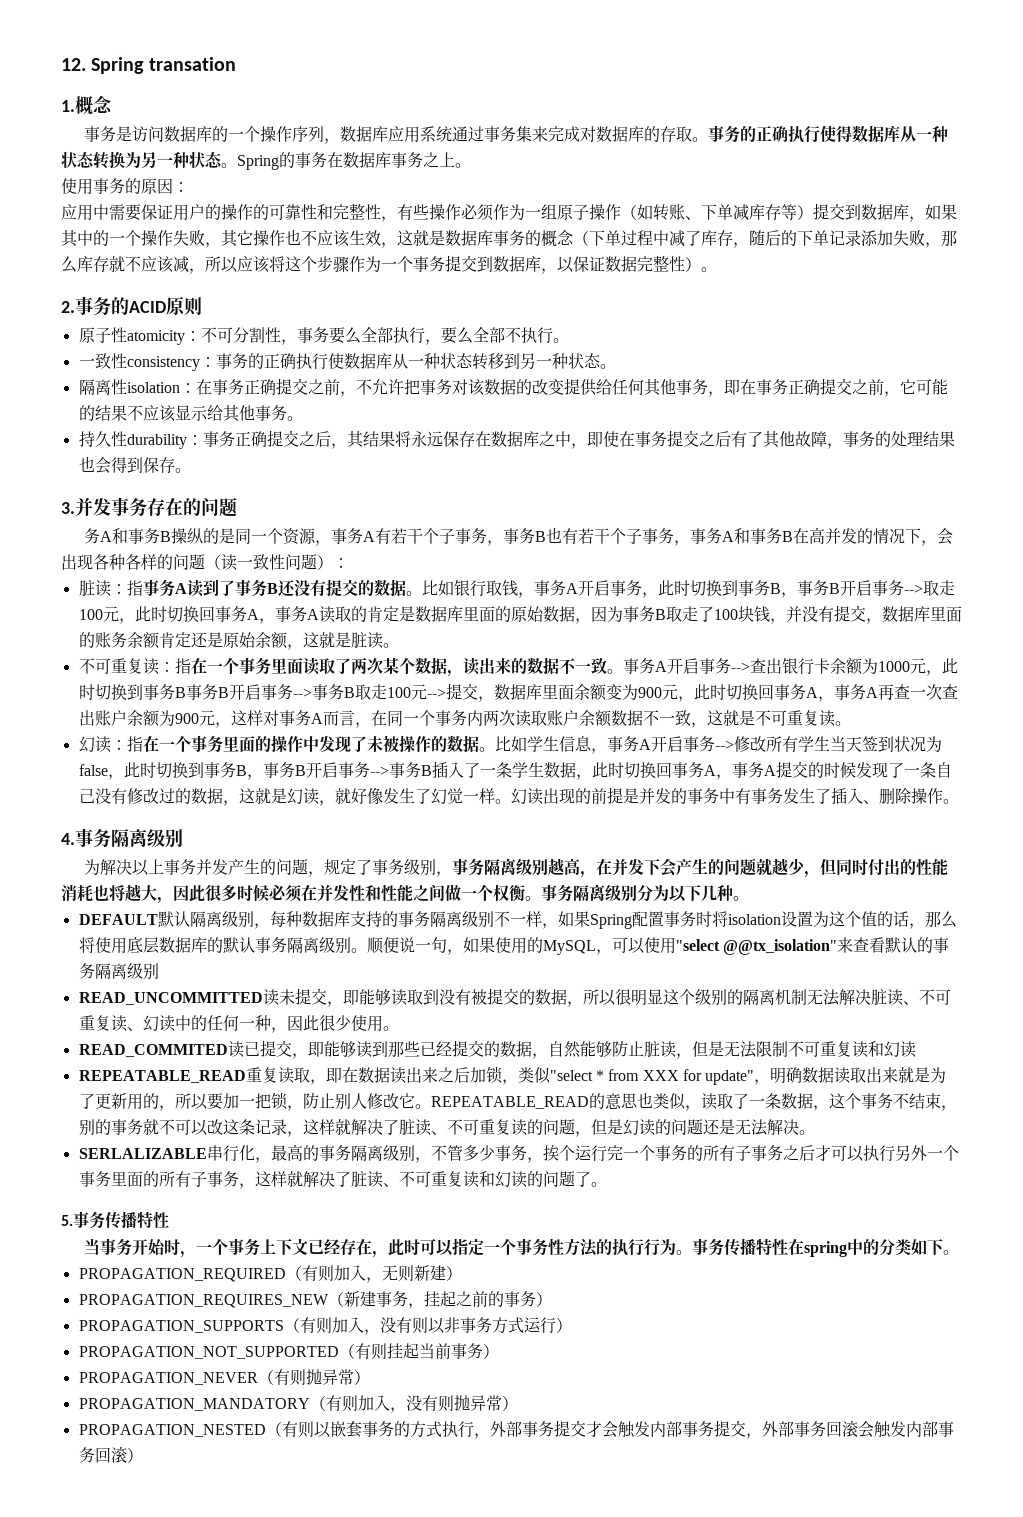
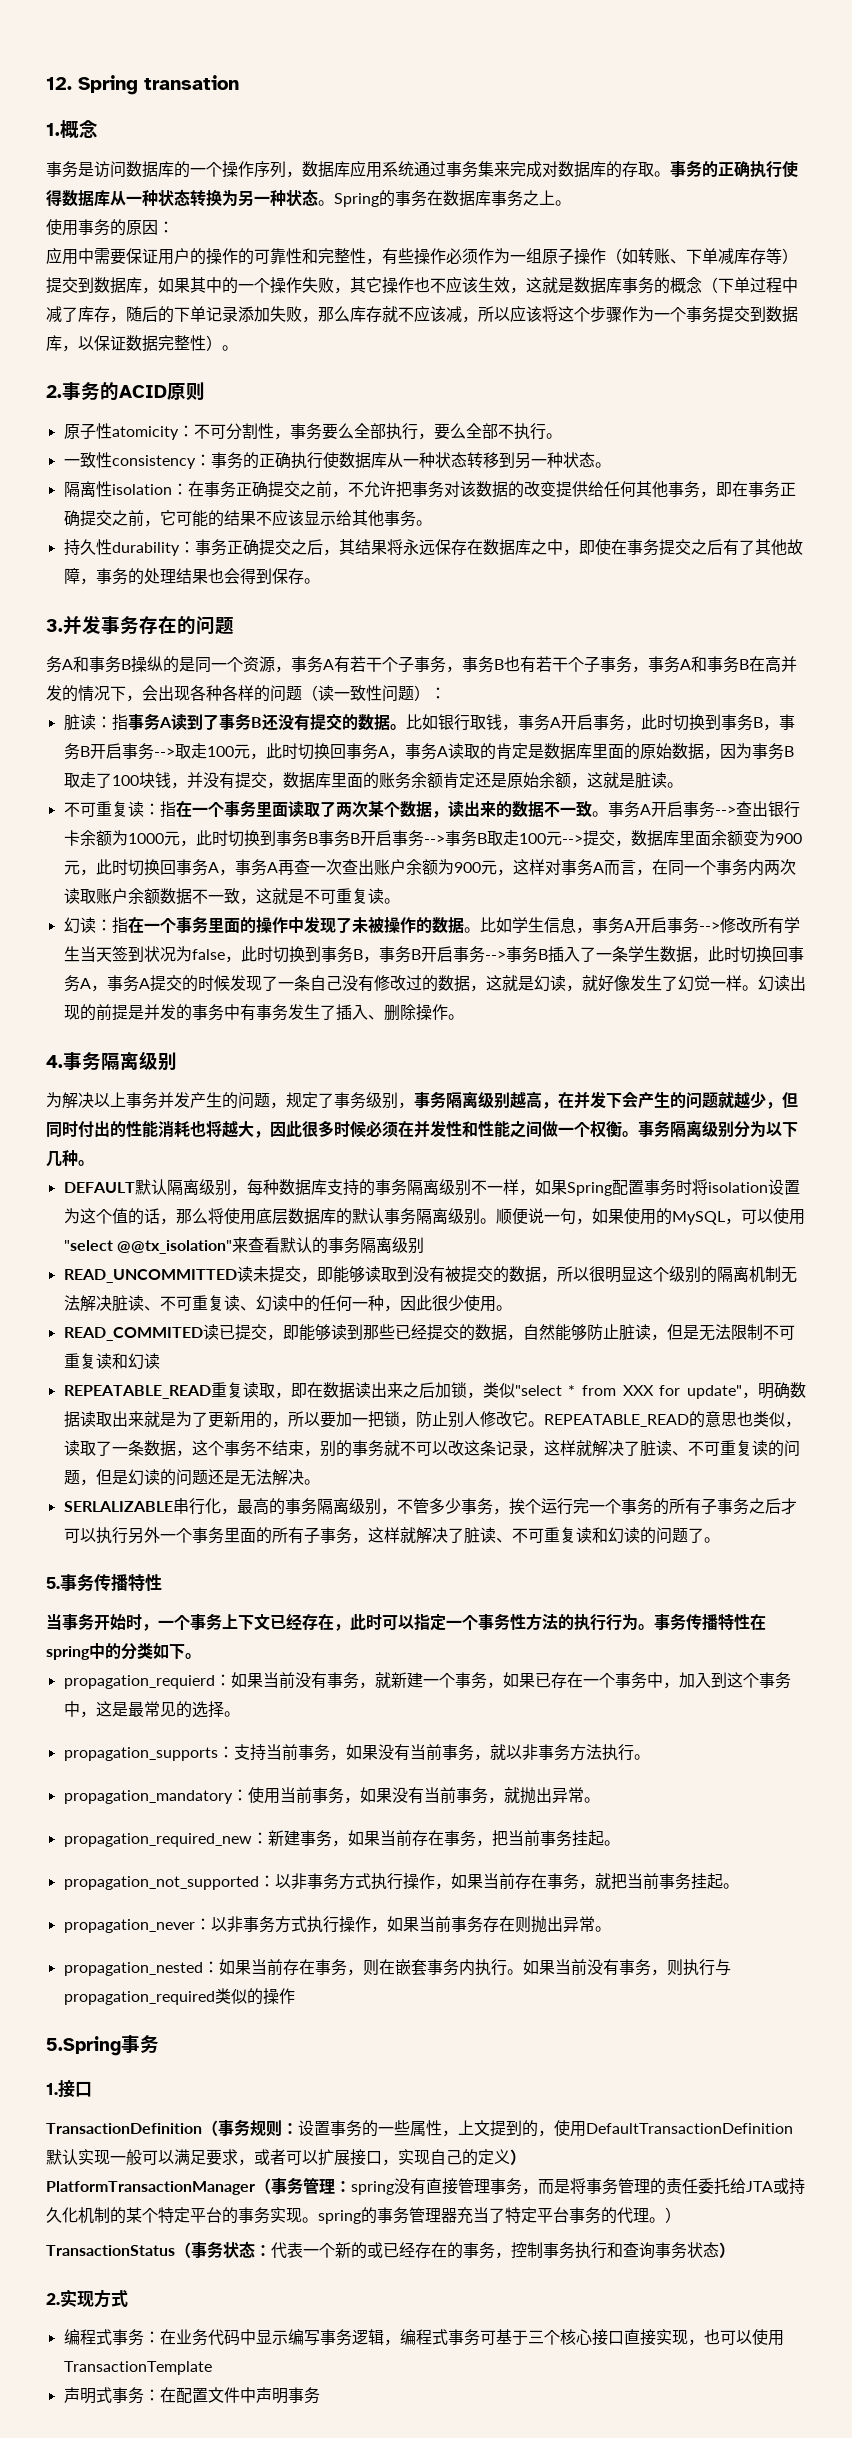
- PROPAGATION_REQUIRED（有则加入，无则新建）
- PROPAGATION_REQUIRES_NEW（新建事务，挂起之前的事务）
- PROPAGATION_SUPPORTS（有则加入，没有则以非事务方式运行）
- PROPAGATION_NOT_SUPPORTED（有则挂起当前事务）
- PROPAGATION_NEVER（有则抛异常）
- PROPAGATION_MANDATORY（有则加入，没有则抛异常）
- PROPAGATION_NESTED（有则以嵌套事务的方式执行，外部事务提交才会触发内部事务提交，外部事务回滚会触发内部事务回滚）
+ propagation_requierd：如果当前没有事务，就新建一个事务，如果已存在一个事务中，加入到这个事务中，这是最常见的选择。
+ propagation_supports：支持当前事务，如果没有当前事务，就以非事务方法执行。
+ propagation_mandatory：使用当前事务，如果没有当前事务，就抛出异常。
+ propagation_required_new：新建事务，如果当前存在事务，把当前事务挂起。
+ propagation_not_supported：以非事务方式执行操作，如果当前存在事务，就把当前事务挂起。
+ propagation_never：以非事务方式执行操作，如果当前事务存在则抛出异常。
+ propagation_nested：如果当前存在事务，则在嵌套事务内执行。如果当前没有事务，则执行与propagation_required类似的操作
+ 5.Spring事务
+ 1.接口
+ TransactionDefinition（事务规则：设置事务的一些属性，上文提到的，使用DefaultTransactionDefinition默认实现一般可以满足要求，或者可以扩展接口，实现自己的定义）
+ PlatformTransactionManager（事务管理：spring没有直接管理事务，而是将事务管理的责任委托给JTA或持久化机制的某个特定平台的事务实现。spring的事务管理器充当了特定平台事务的代理。）
+ TransactionStatus（事务状态：代表一个新的或已经存在的事务，控制事务执行和查询事务状态）
+ 2.实现方式
+ 编程式事务：在业务代码中显示编写事务逻辑，编程式事务可基于三个核心接口直接实现，也可以使用TransactionTemplate
+ 声明式事务：在配置文件中声明事务

